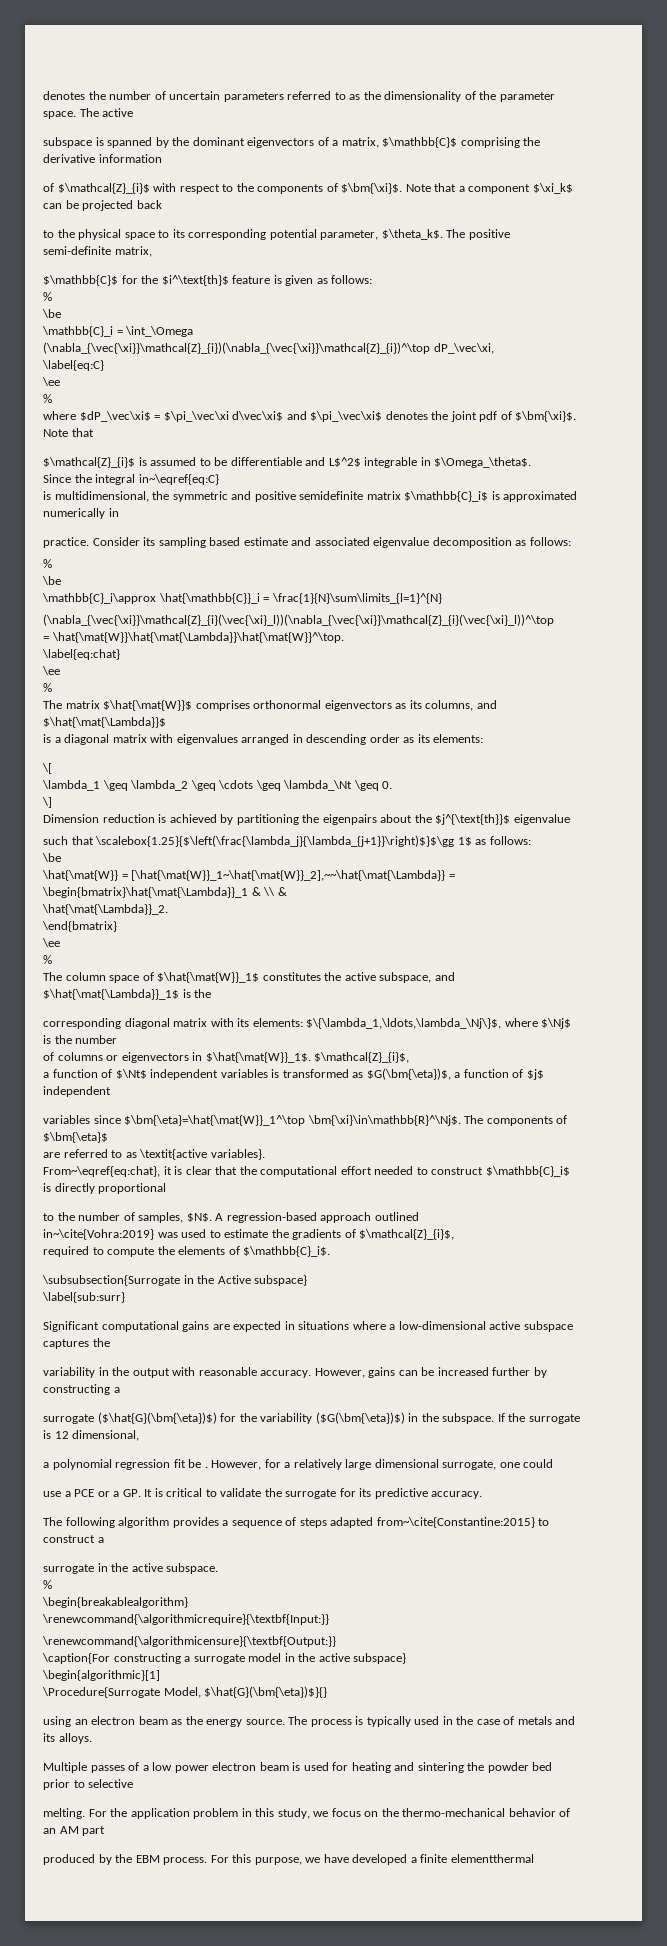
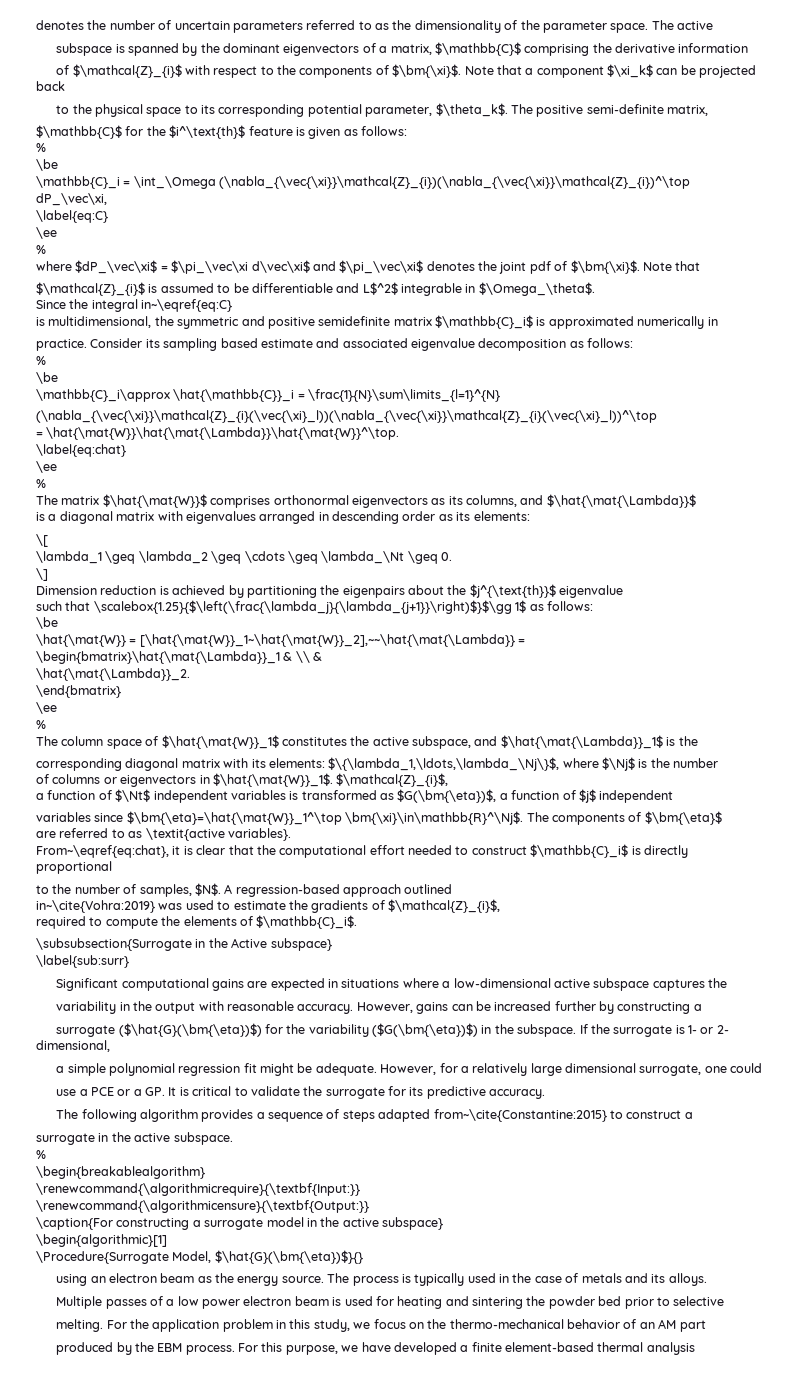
- If the surrogate is 12 dimensional,
+ If the surrogate is 1- or 2- dimensional,
- a polynomial regression fit be .
+ a simple polynomial regression fit might be adequate.
- For this purpose, we have developed a finite elementthermal
+ For this purpose, we have developed a finite element-based thermal analysis

